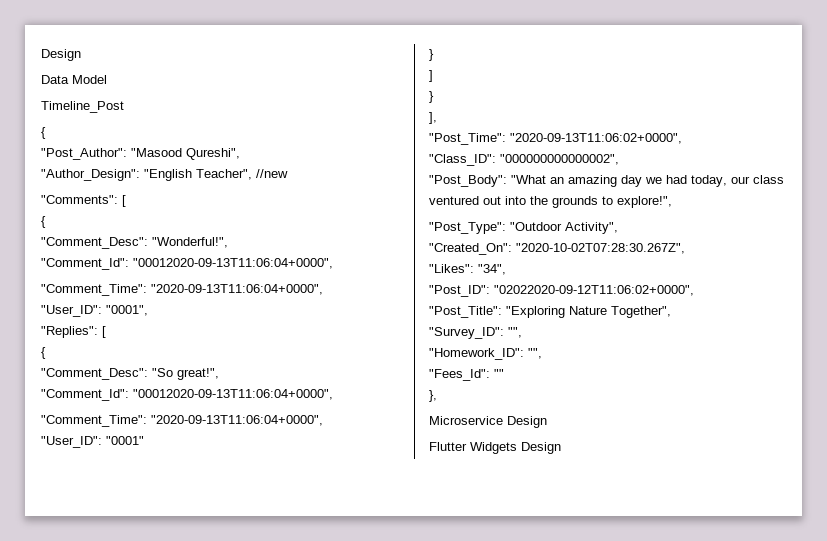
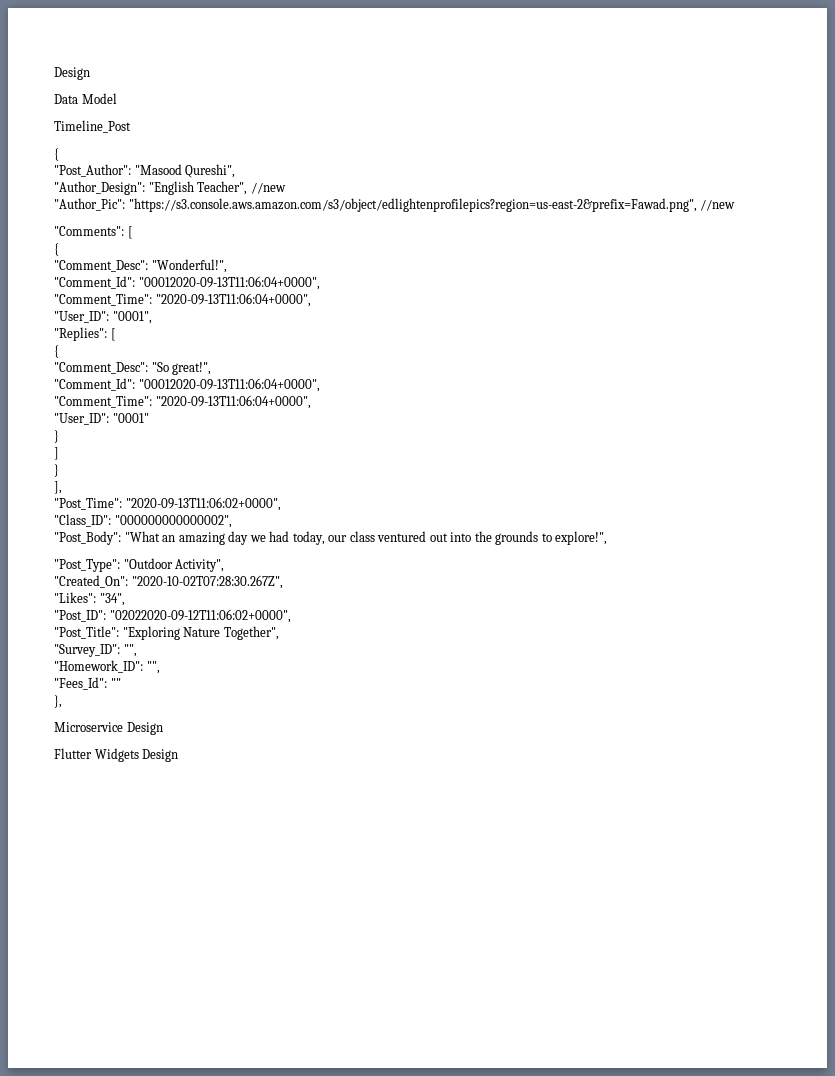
+ "Author_Pic": "https://s3.console.aws.amazon.com/s3/object/edlightenprofilepics?region=us-east-2&prefix=Fawad.png", //new

